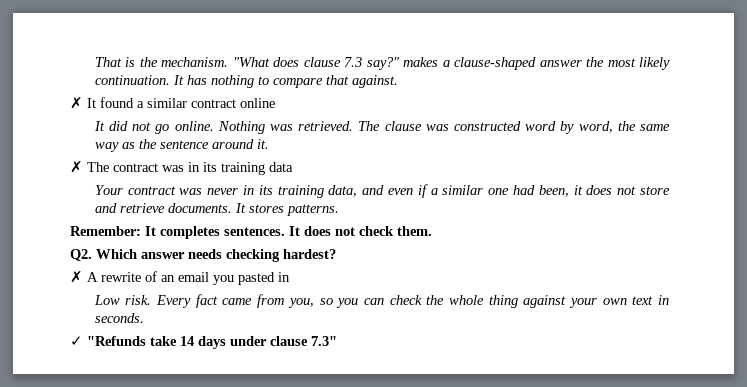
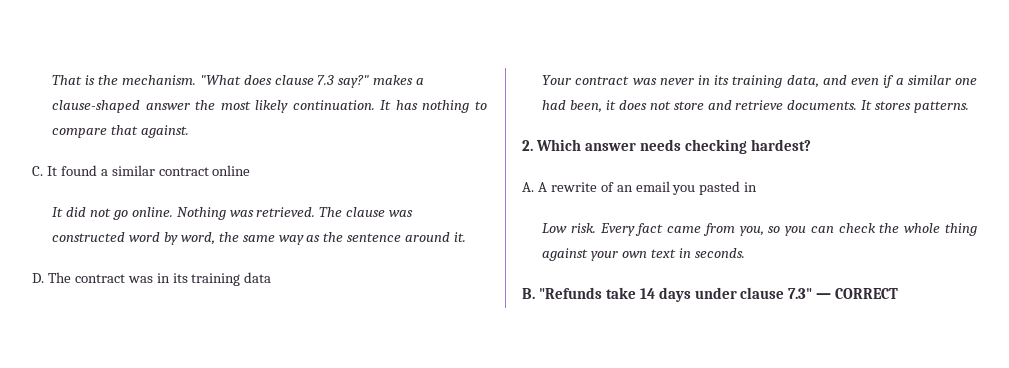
- ✗ It found a similar contract online
+ C. It found a similar contract online
- ✗ The contract was in its training data
+ D. The contract was in its training data
- Remember: It completes sentences. It does not check them.
- Q2. Which answer needs checking hardest?
+ 2. Which answer needs checking hardest?
- ✗ A rewrite of an email you pasted in
+ A. A rewrite of an email you pasted in
- ✓ "Refunds take 14 days under clause 7.3"
+ B. "Refunds take 14 days under clause 7.3" — CORRECT

